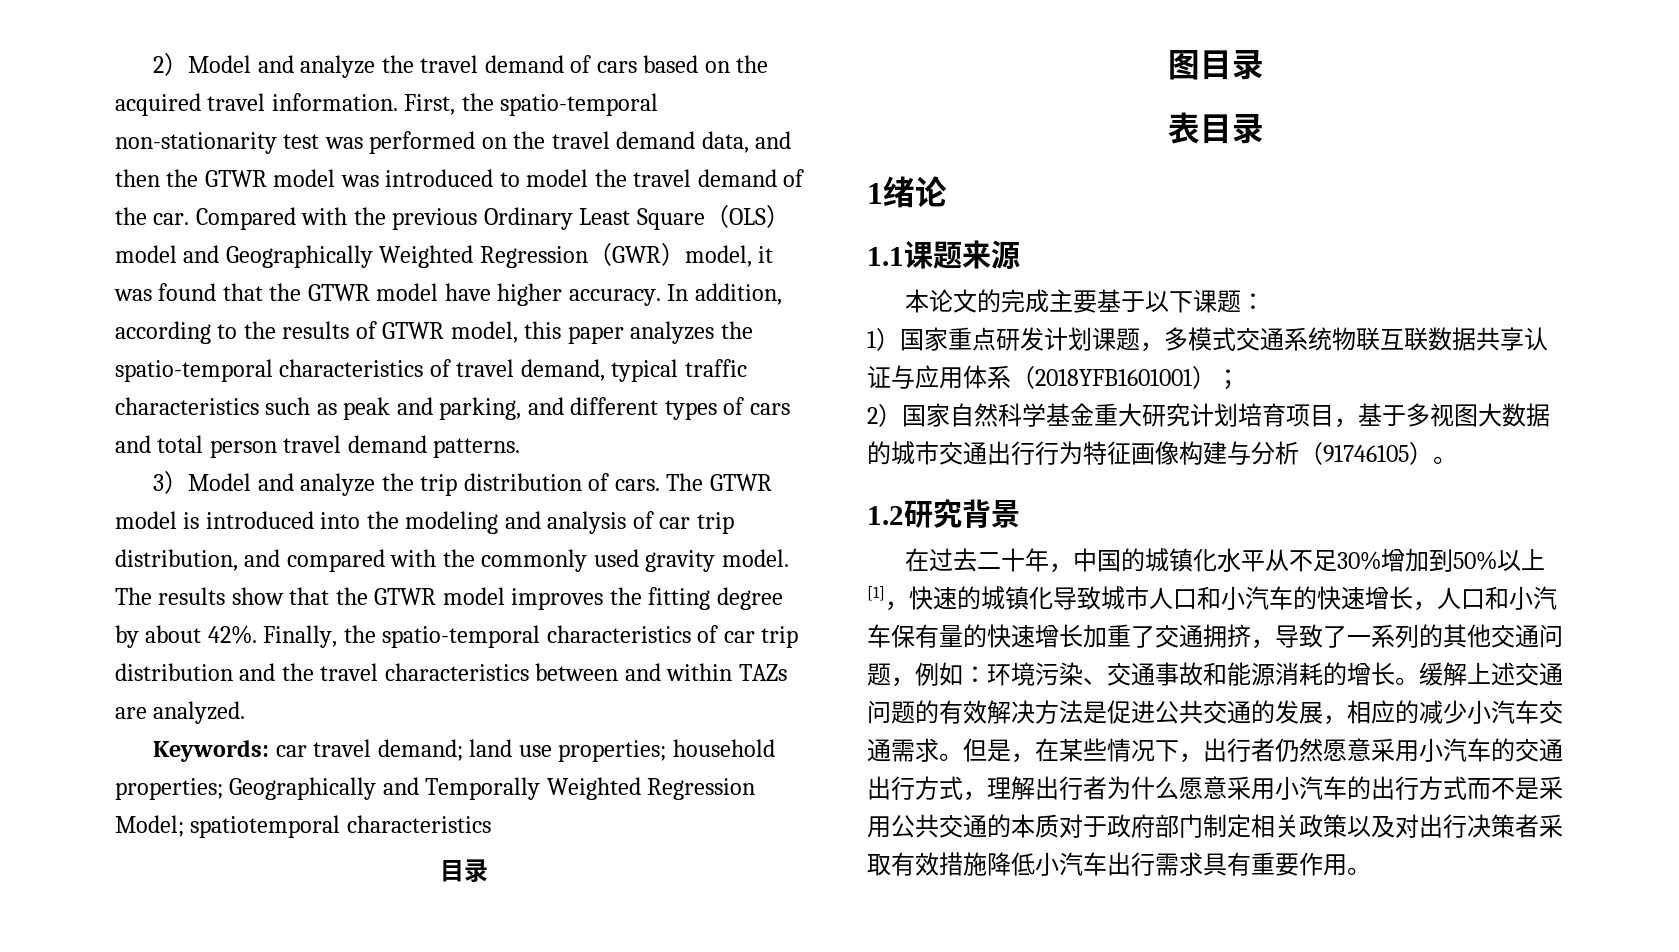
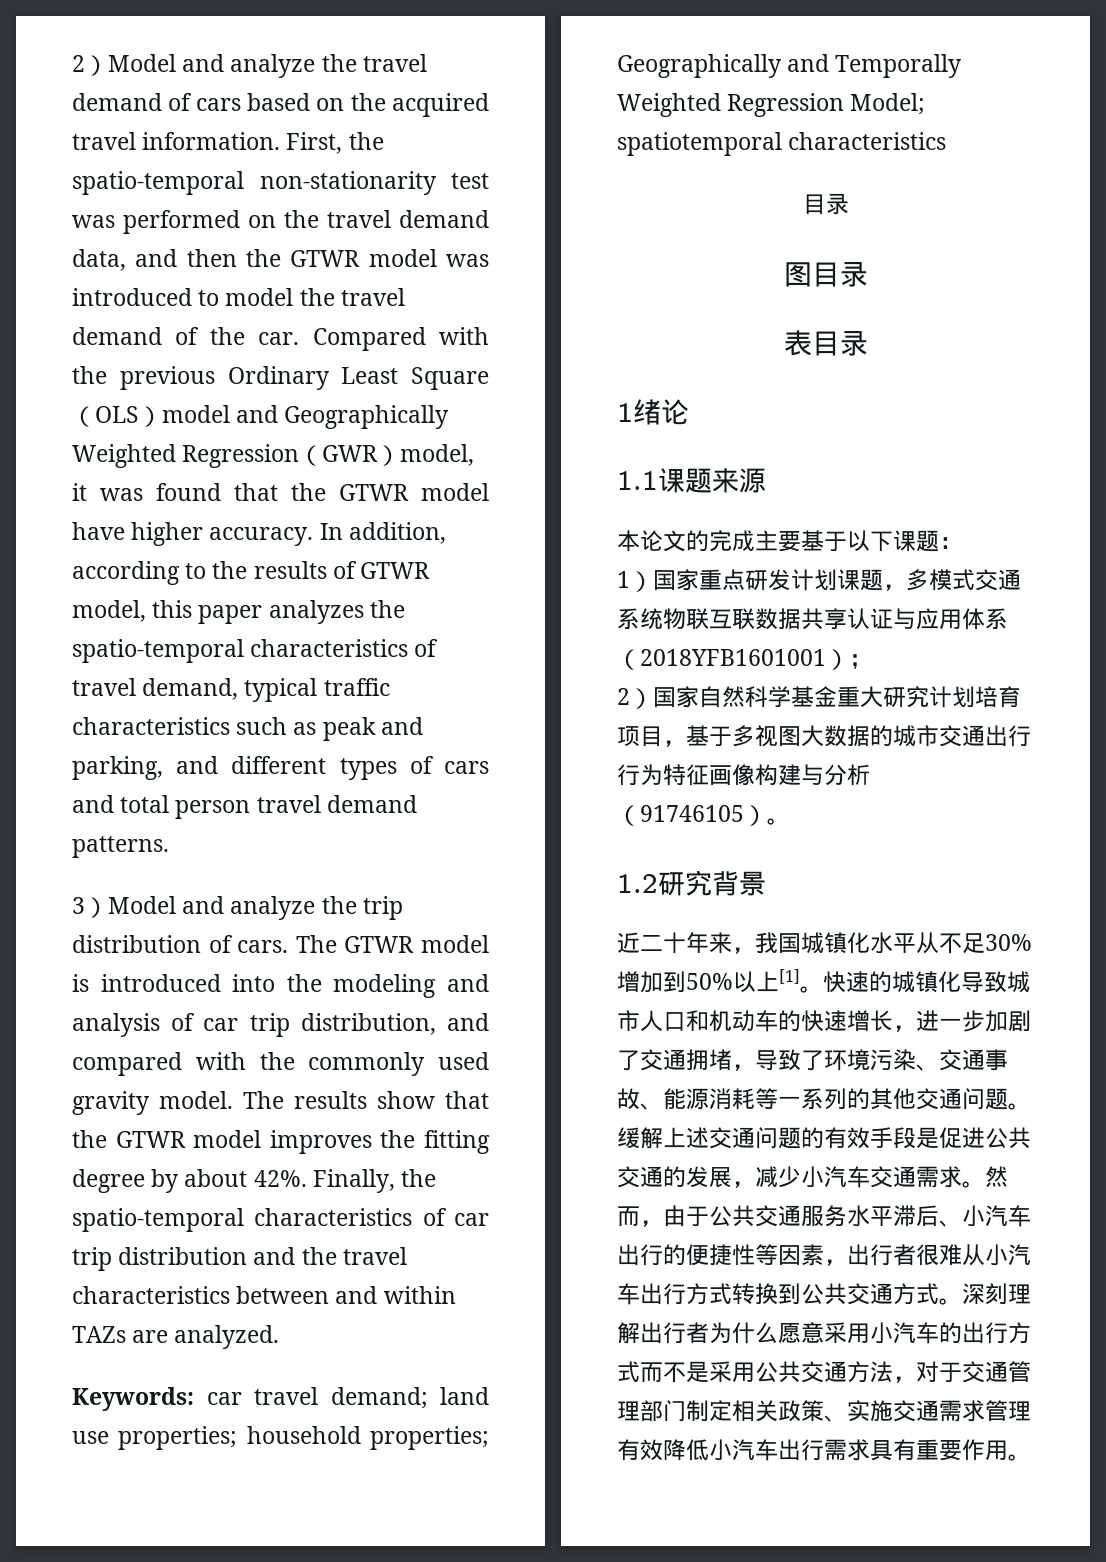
- 在过去二十年，中国的城镇化水平从不足30%增加到50%以上[1]，快速的城镇化导致城市人口和小汽车的快速增长，人口和小汽车保有量的快速增长加重了交通拥挤，导致了一系列的其他交通问题，例如：环境污染、交通事故和能源消耗的增长。
+ 近二十年来，我国城镇化水平从不足30%增加到50%以上[1]。快速的城镇化导致城市人口和机动车的快速增长，进一步加剧了交通拥堵，导致了环境污染、交通事故、能源消耗等一系列的其他交通问题。
- 缓解上述交通问题的有效解决方法是促进公共交通的发展，相应的减少小汽车交通需求。
+ 缓解上述交通问题的有效手段是促进公共交通的发展，减少小汽车交通需求。
- 但是，在某些情况下，出行者仍然愿意采用小汽车的交通出行方式，理解出行者为什么愿意采用小汽车的出行方式而不是采用公共交通的本质对于政府部门制定相关政策以及对出行决策者采取有效措施降低小汽车出行需求具有重要作用。
+ 然而，由于公共交通服务水平滞后、小汽车出行的便捷性等因素，出行者很难从小汽车出行方式转换到公共交通方式。深刻理解出行者为什么愿意采用小汽车的出行方式而不是采用公共交通方法，对于交通管理部门制定相关政策、实施交通需求管理有效降低小汽车出行需求具有重要作用。

